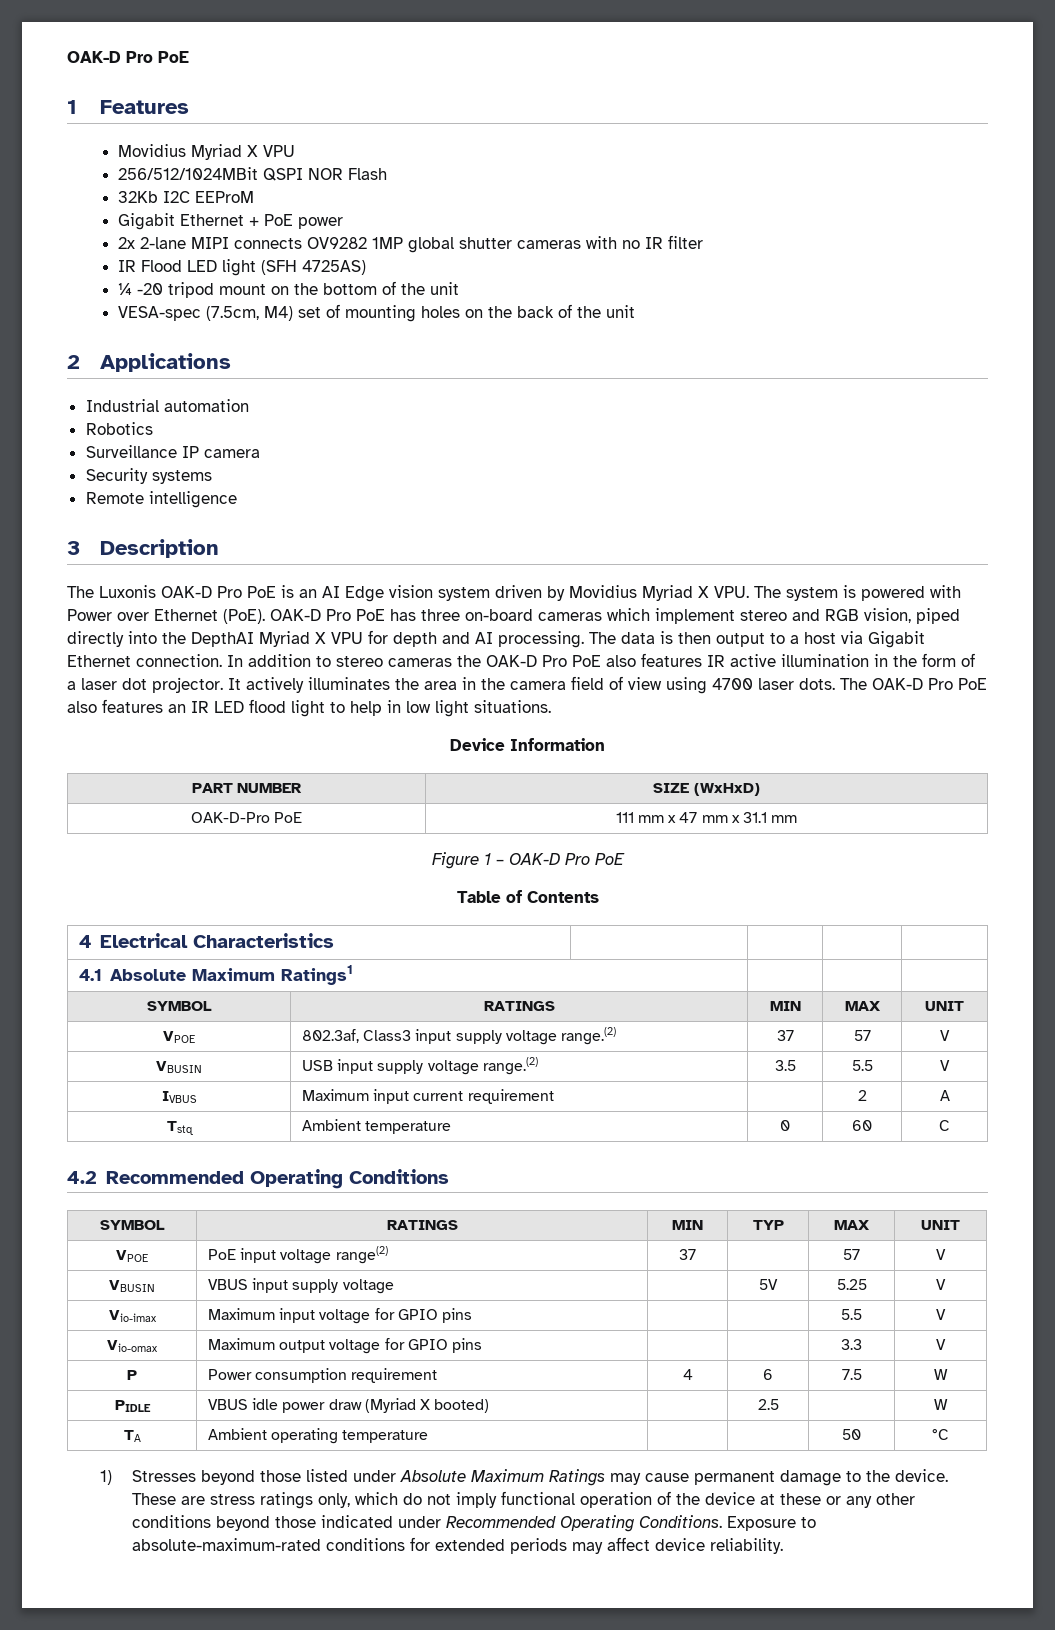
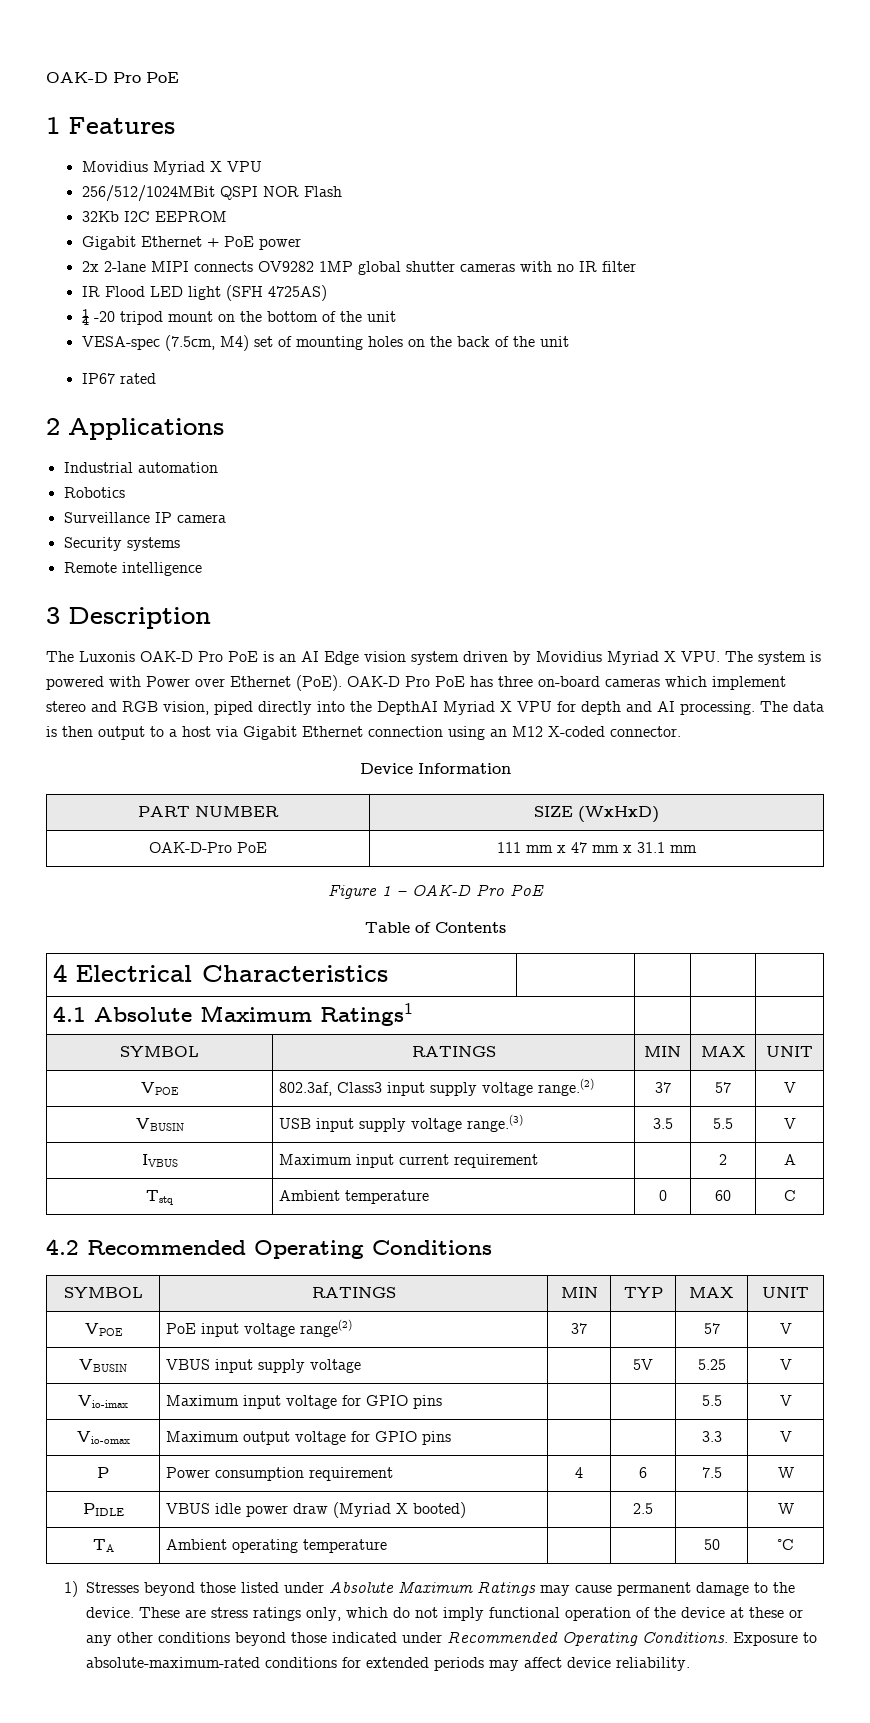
- 32Kb I2C EEProM
+ 32Kb I2C EEPROM
+ IP67 rated
- The data is then output to a host via Gigabit Ethernet connection. In addition to stereo cameras the OAK-D Pro PoE also features IR active illumination in the form of a laser dot projector. It actively illuminates the area in the camera field of view using 4700 laser dots. The OAK-D Pro PoE also features an IR LED flood light to help in low light situations.
+ The data is then output to a host via Gigabit Ethernet connection using an M12 X-coded connector.
- VBUSIN | USB input supply voltage range.(2) | 3.5 | 5.5 | V
+ VBUSIN | USB input supply voltage range.(3) | 3.5 | 5.5 | V

